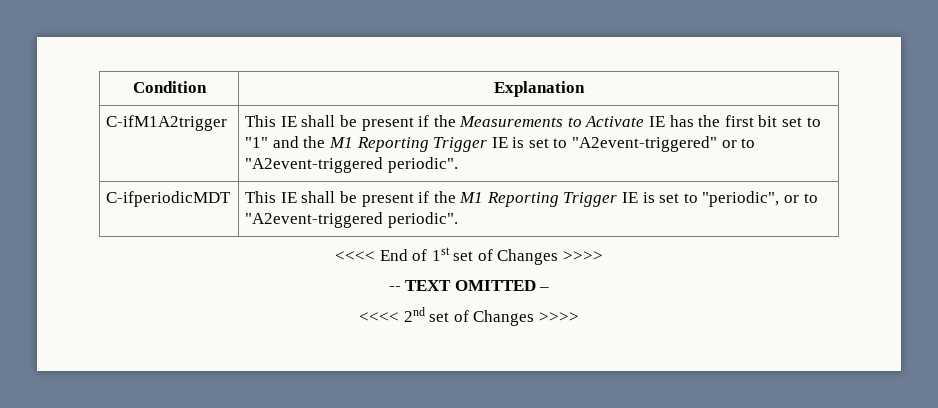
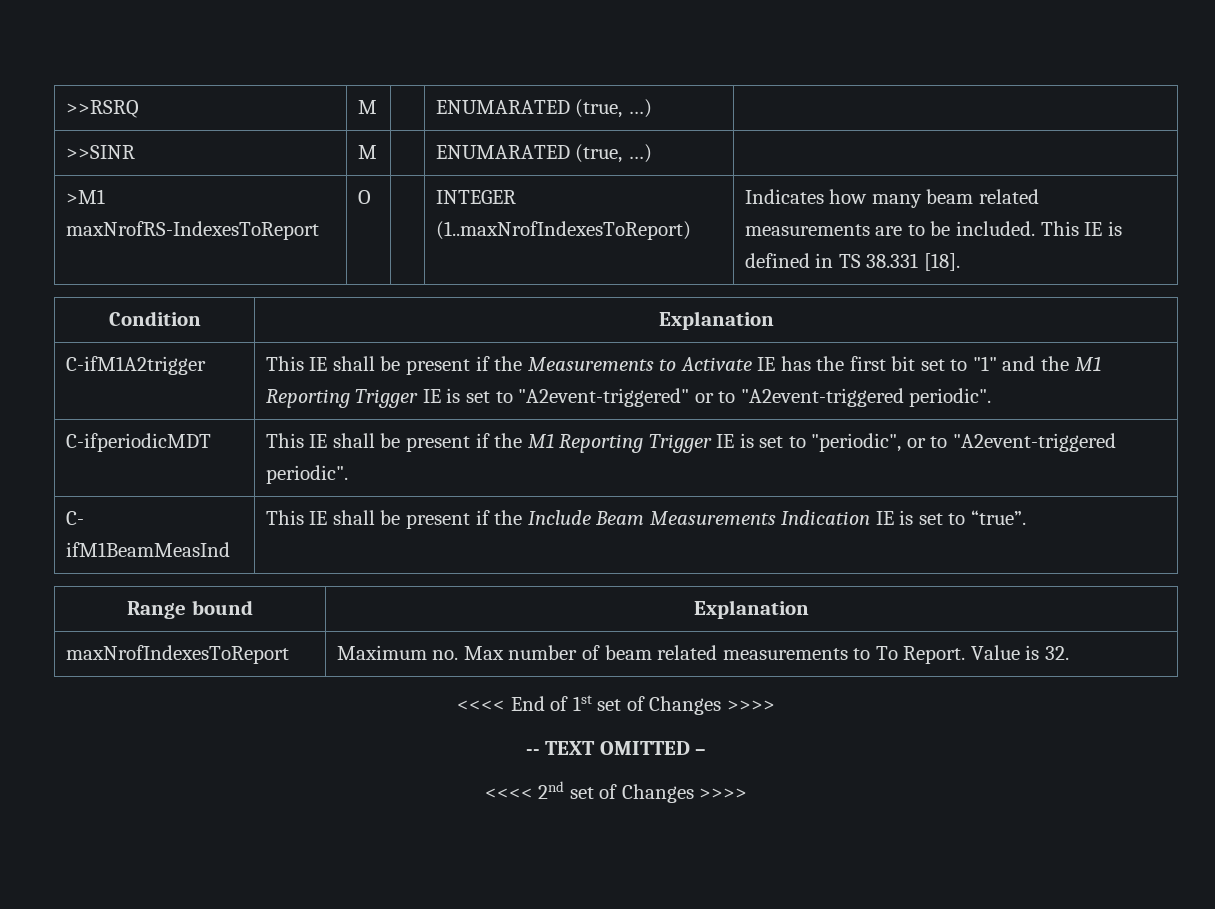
+ >>RSRQ | M | | ENUMARATED (true, …) |
+ >>SINR | M | | ENUMARATED (true, …) |
+ >M1 maxNrofRS-IndexesToReport | O | | INTEGER (1..maxNrofIndexesToReport) | Indicates how many beam related measurements are to be included. This IE is defined in TS 38.331 [18].
+ C- ifM1BeamMeasInd | This IE shall be present if the Include Beam Measurements Indication IE is set to “true”.
+ Range bound | Explanation
+ maxNrofIndexesToReport | Maximum no. Max number of beam related measurements to To Report. Value is 32.

